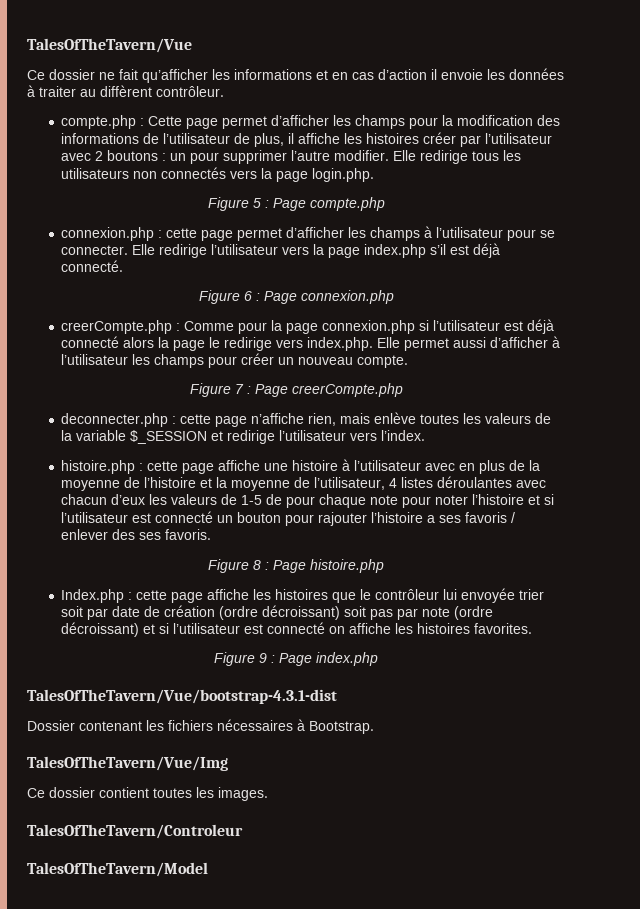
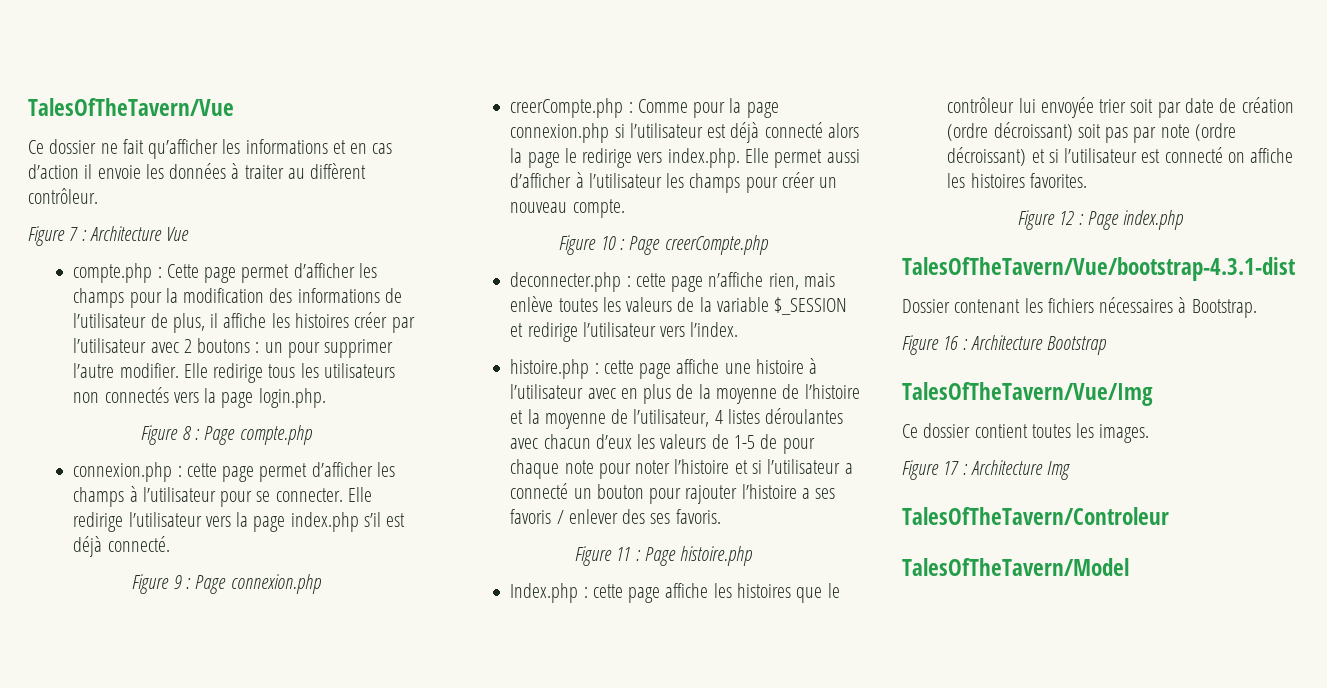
+ Figure 7 : Architecture Vue
- Figure 5 : Page compte.php
+ Figure 8 : Page compte.php
- Figure 6 : Page connexion.php
+ Figure 9 : Page connexion.php
- Figure 7 : Page creerCompte.php
+ Figure 10 : Page creerCompte.php
- histoire.php : cette page affiche une histoire à l’utilisateur avec en plus de la moyenne de l’histoire et la moyenne de l’utilisateur, 4 listes déroulantes avec chacun d’eux les valeurs de 1-5 de pour chaque note pour noter l’histoire et si l’utilisateur est connecté un bouton pour rajouter l’histoire a ses favoris / enlever des ses favoris.
+ histoire.php : cette page affiche une histoire à l’utilisateur avec en plus de la moyenne de l’histoire et la moyenne de l’utilisateur, 4 listes déroulantes avec chacun d’eux les valeurs de 1-5 de pour chaque note pour noter l’histoire et si l’utilisateur a connecté un bouton pour rajouter l’histoire a ses favoris / enlever des ses favoris.
- Figure 8 : Page histoire.php
+ Figure 11 : Page histoire.php
- Figure 9 : Page index.php
+ Figure 12 : Page index.php
+ Figure 16 : Architecture Bootstrap
+ Figure 17 : Architecture Img

